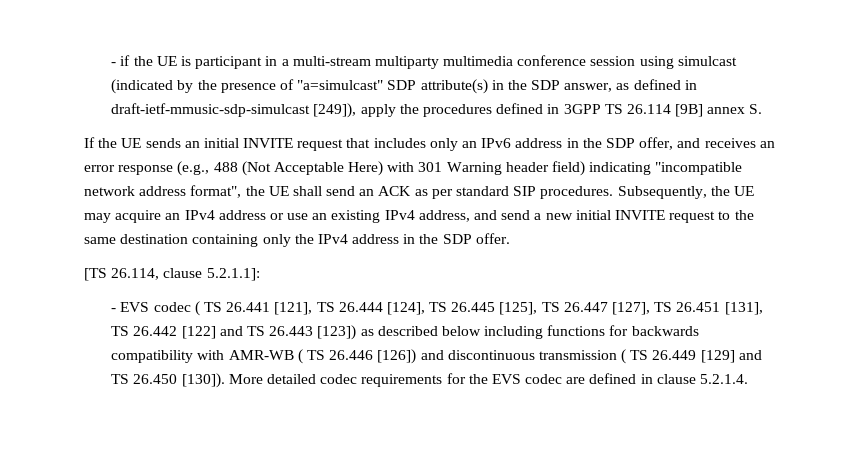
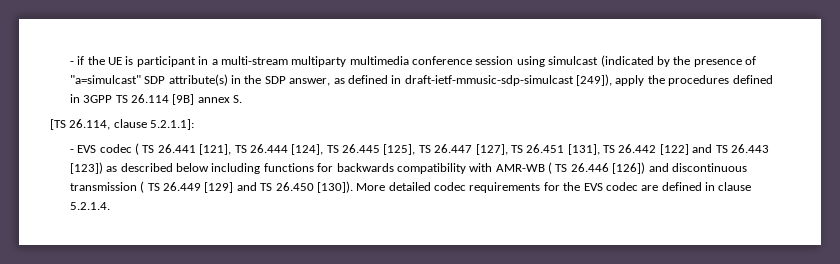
- If the UE sends an initial INVITE request that includes only an IPv6 address in the SDP offer, and receives an error response (e.g., 488 (Not Acceptable Here) with 301 Warning header field) indicating "incompatible network address format", the UE shall send an ACK as per standard SIP procedures. Subsequently, the UE may acquire an IPv4 address or use an existing IPv4 address, and send a new initial INVITE request to the same destination containing only the IPv4 address in the SDP offer.

